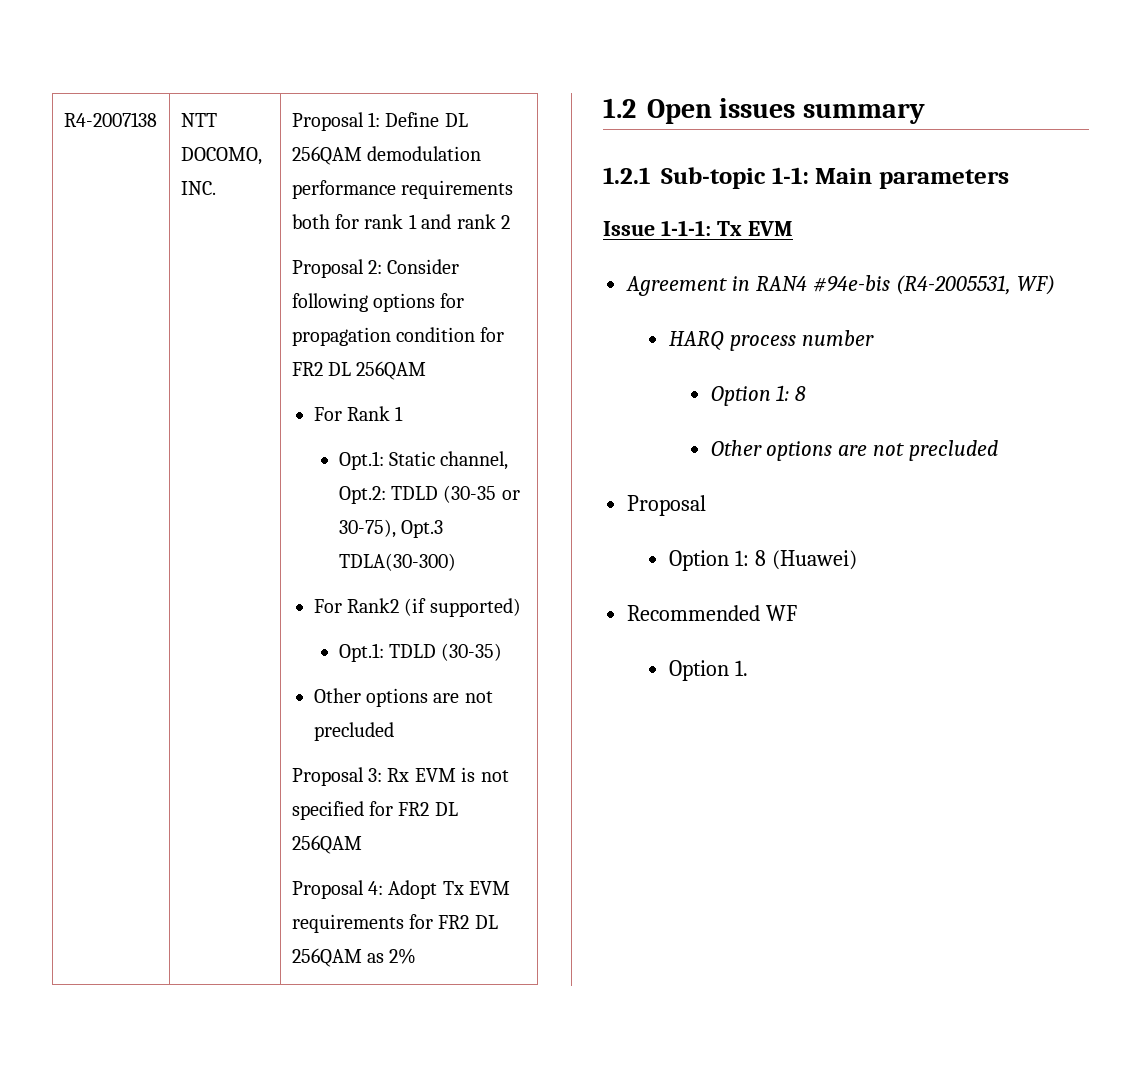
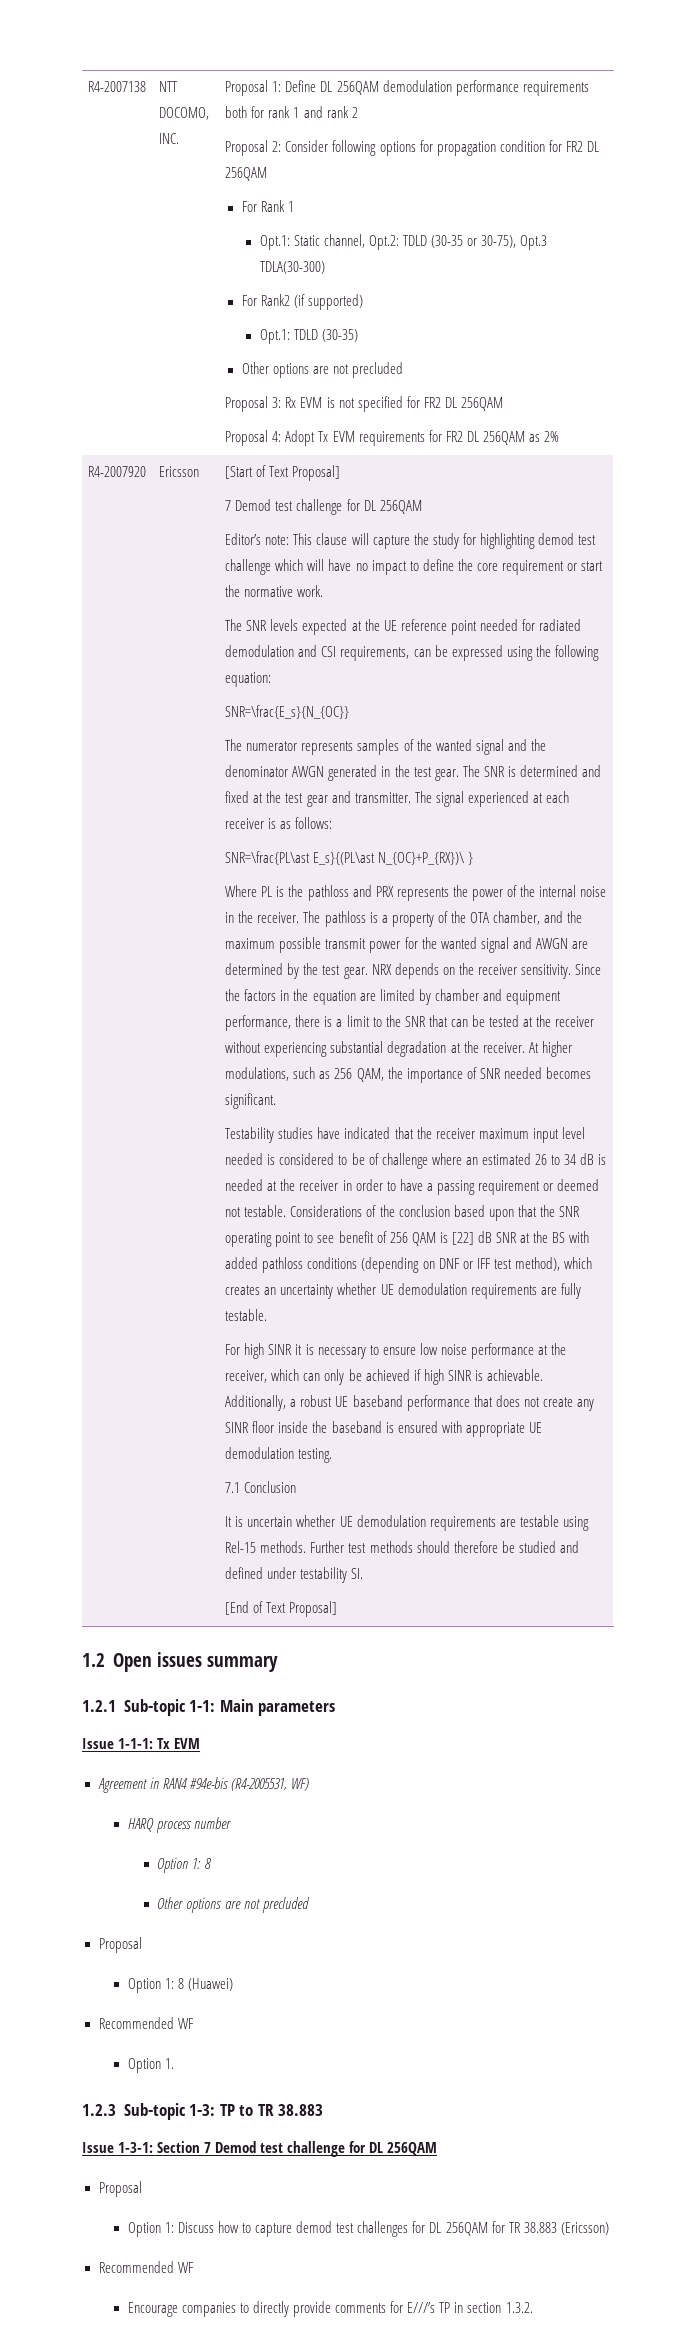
+ R4-2007920 | Ericsson | [Start of Text Proposal]
+ 7 Demod test challenge for DL 256QAM
+ Editor’s note: This clause will capture the study for highlighting demod test challenge which will have no impact to define the core requirement or start the normative work.
+ The SNR levels expected at the UE reference point needed for radiated demodulation and CSI requirements, can be expressed using the following equation:
+ SNR=\frac{E_s}{N_{OC}}
+ The numerator represents samples of the wanted signal and the denominator AWGN generated in the test gear. The SNR is determined and fixed at the test gear and transmitter. The signal experienced at each receiver is as follows:
+ SNR=\frac{PL\ast E_s}{(PL\ast N_{OC}+P_{RX})\ }
+ Where PL is the pathloss and PRX represents the power of the internal noise in the receiver. The pathloss is a property of the OTA chamber, and the maximum possible transmit power for the wanted signal and AWGN are determined by the test gear. NRX depends on the receiver sensitivity. Since the factors in the equation are limited by chamber and equipment performance, there is a limit to the SNR that can be tested at the receiver without experiencing substantial degradation at the receiver. At higher modulations, such as 256 QAM, the importance of SNR needed becomes significant.
+ Testability studies have indicated that the receiver maximum input level needed is considered to be of challenge where an estimated 26 to 34 dB is needed at the receiver in order to have a passing requirement or deemed not testable. Considerations of the conclusion based upon that the SNR operating point to see benefit of 256 QAM is [22] dB SNR at the BS with added pathloss conditions (depending on DNF or IFF test method), which creates an uncertainty whether UE demodulation requirements are fully testable.
+ For high SINR it is necessary to ensure low noise performance at the receiver, which can only be achieved if high SINR is achievable. Additionally, a robust UE baseband performance that does not create any SINR floor inside the baseband is ensured with appropriate UE demodulation testing.
+ 7.1 Conclusion
+ It is uncertain whether UE demodulation requirements are testable using Rel-15 methods. Further test methods should therefore be studied and defined under testability SI.
+ [End of Text Proposal]
+ 1.2.3 Sub-topic 1-3: TP to TR 38.883
+ Issue 1-3-1: Section 7 Demod test challenge for DL 256QAM
+ Proposal
+ Option 1: Discuss how to capture demod test challenges for DL 256QAM for TR 38.883 (Ericsson)
+ Recommended WF
+ Encourage companies to directly provide comments for E///’s TP in section 1.3.2.

